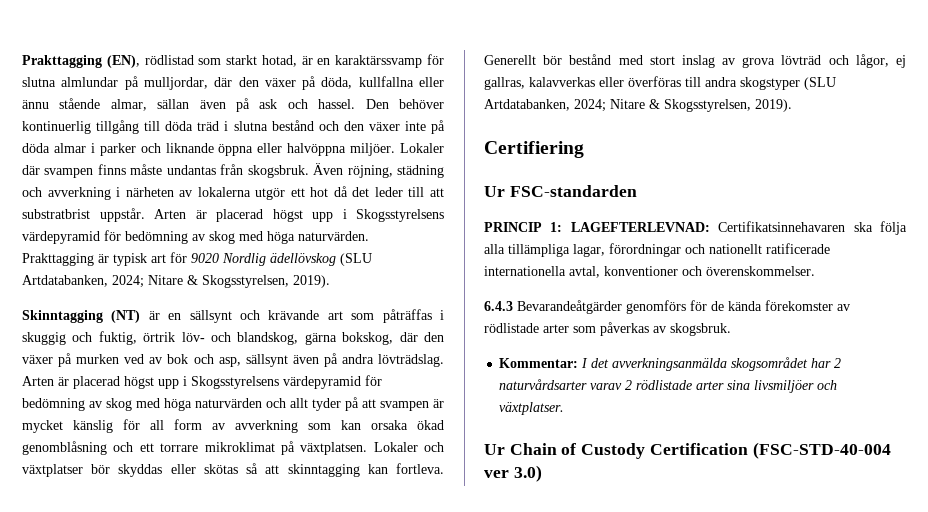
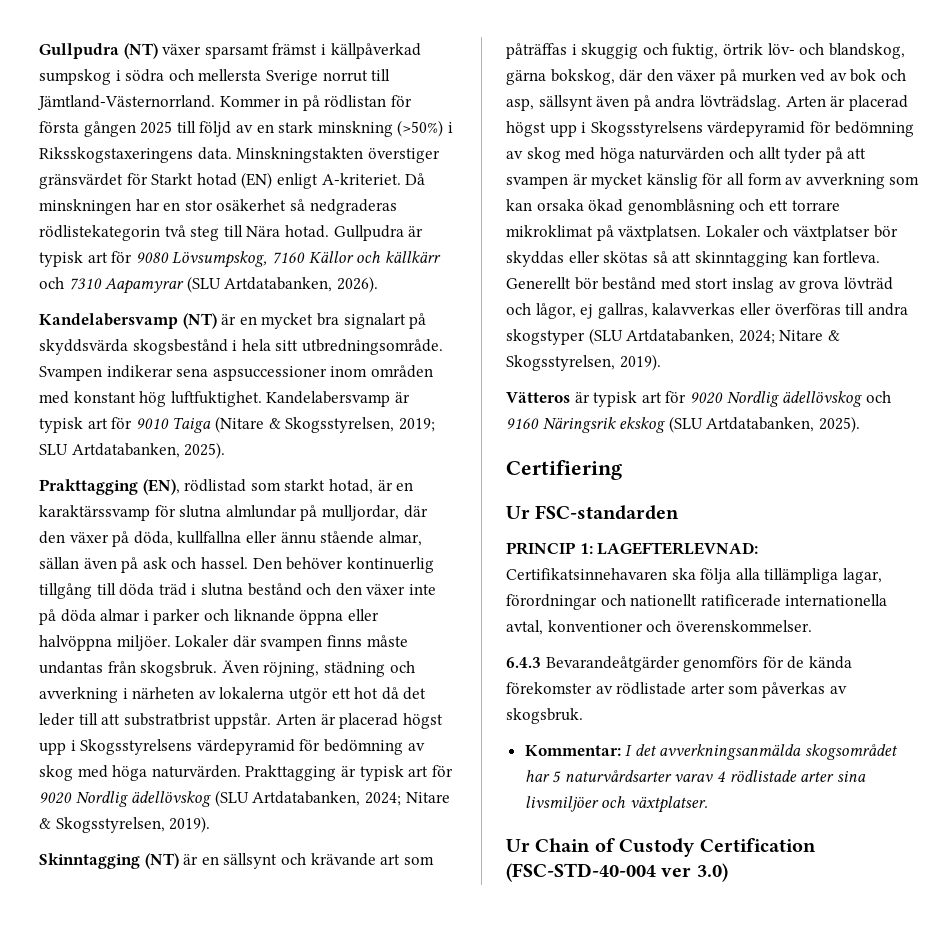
+ Gullpudra (NT) växer sparsamt främst i källpåverkad sumpskog i södra och mellersta Sverige norrut till Jämtland-Västernorrland. Kommer in på rödlistan för första gången 2025 till följd av en stark minskning (>50%) i Riksskogstaxeringens data. Minskningstakten överstiger gränsvärdet för Starkt hotad (EN) enligt A-kriteriet. Då minskningen har en stor osäkerhet så nedgraderas rödlistekategorin två steg till Nära hotad. Gullpudra är typisk art för 9080 Lövsumpskog, 7160 Källor och källkärr och 7310 Aapamyrar (SLU Artdatabanken, 2026).
+ Kandelabersvamp (NT) är en mycket bra signalart på skyddsvärda skogsbestånd i hela sitt utbredningsområde. Svampen indikerar sena aspsuccessioner inom områden med konstant hög luftfuktighet. Kandelabersvamp är typisk art för 9010 Taiga (Nitare & Skogsstyrelsen, 2019; SLU Artdatabanken, 2025).
+ Vätteros är typisk art för 9020 Nordlig ädellövskog och 9160 Näringsrik ekskog (SLU Artdatabanken, 2025).
- Kommentar: I det avverkningsanmälda skogsområdet har 2 naturvårdsarter varav 2 rödlistade arter sina livsmiljöer och växtplatser.
+ Kommentar: I det avverkningsanmälda skogsområdet har 5 naturvårdsarter varav 4 rödlistade arter sina livsmiljöer och växtplatser.

